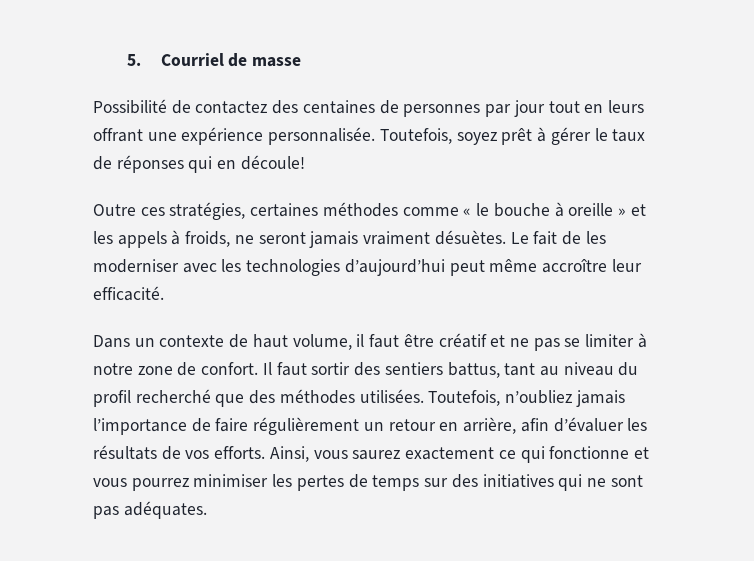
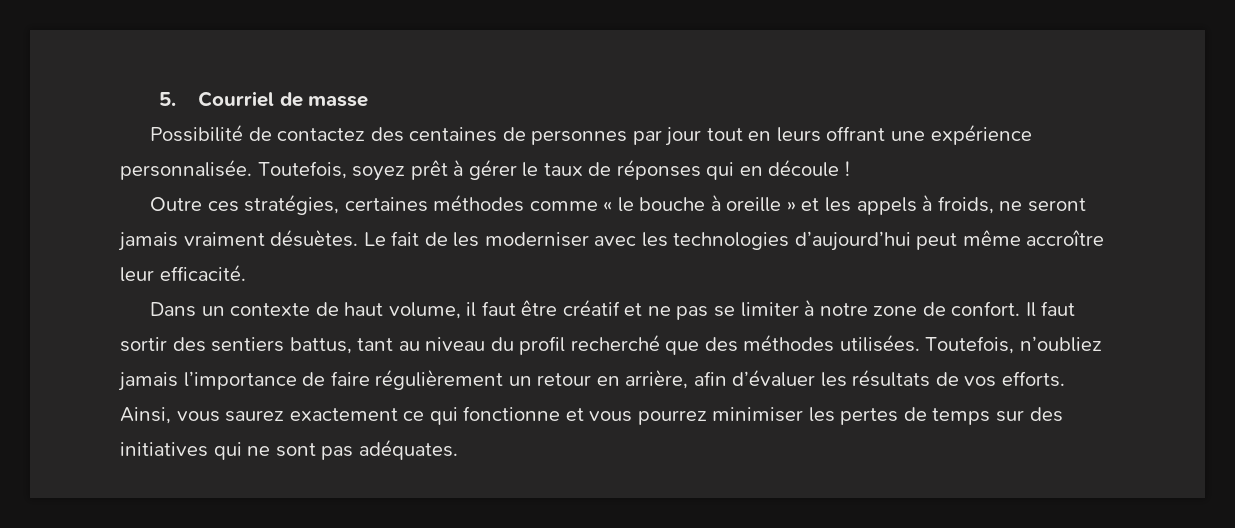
- Toutefois, soyez prêt à gérer le taux de réponses qui en découle!
+ Toutefois, soyez prêt à gérer le taux de réponses qui en découle !

